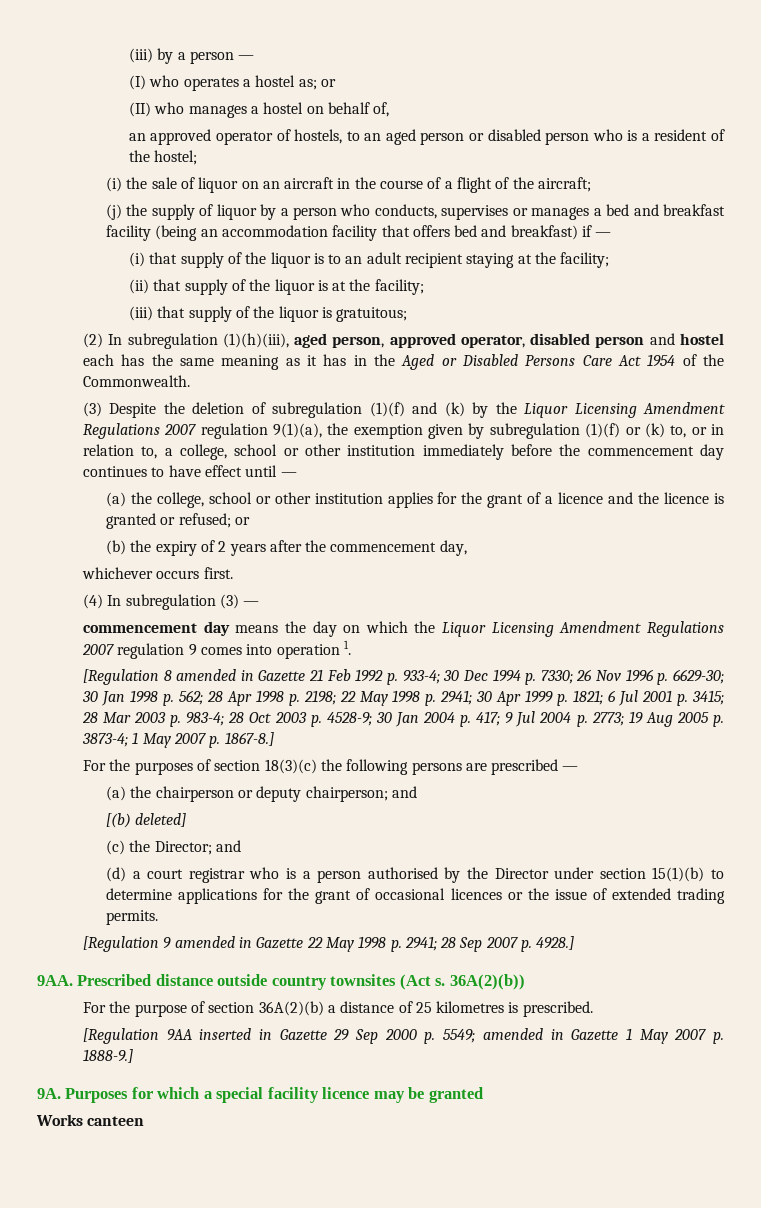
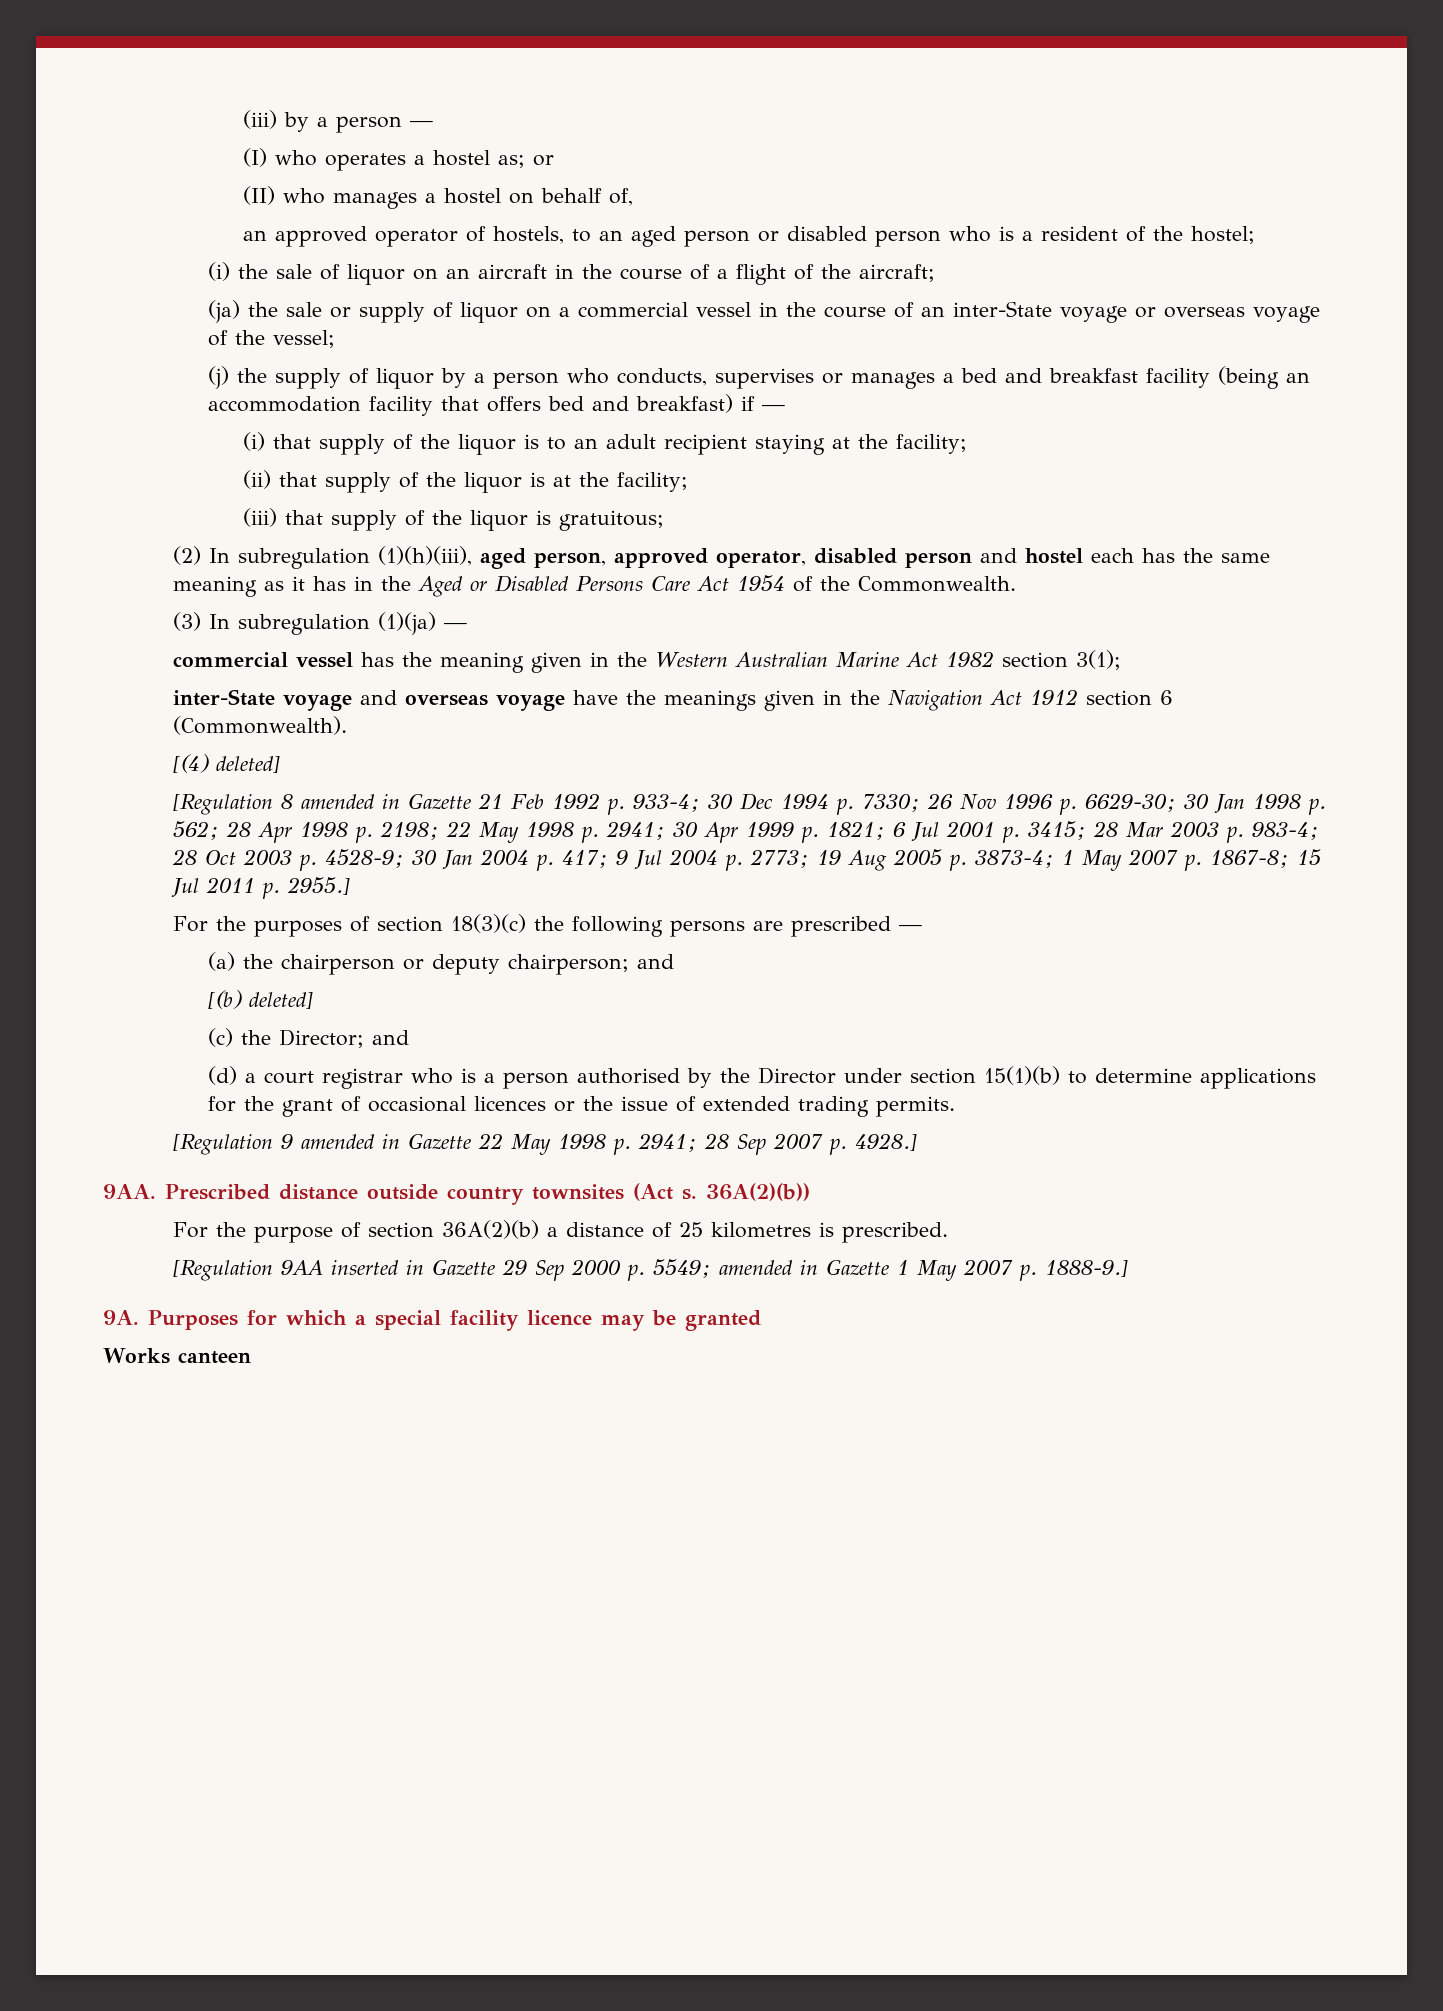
+ (ja) the sale or supply of liquor on a commercial vessel in the course of an inter-State voyage or overseas voyage of the vessel;
- (3) Despite the deletion of subregulation (1)(f) and (k) by the Liquor Licensing Amendment Regulations 2007 regulation 9(1)(a), the exemption given by subregulation (1)(f) or (k) to, or in relation to, a college, school or other institution immediately before the commencement day continues to have effect until —
- (a) the college, school or other institution applies for the grant of a licence and the licence is granted or refused; or
- (b) the expiry of 2 years after the commencement day,
- whichever occurs first.
- (4) In subregulation (3) —
- commencement day means the day on which the Liquor Licensing Amendment Regulations 2007 regulation 9 comes into operation 1.
+ (3) In subregulation (1)(ja) —
+ commercial vessel has the meaning given in the Western Australian Marine Act 1982 section 3(1);
+ inter-State voyage and overseas voyage have the meanings given in the Navigation Act 1912 section 6 (Commonwealth).
+ [(4) deleted]
- 1 May 2007 p. 1867-8.]
+ 1 May 2007 p. 1867-8; 15 Jul 2011 p. 2955.]

